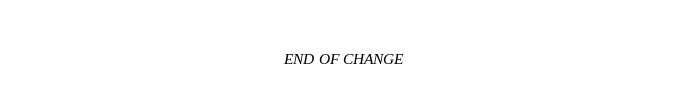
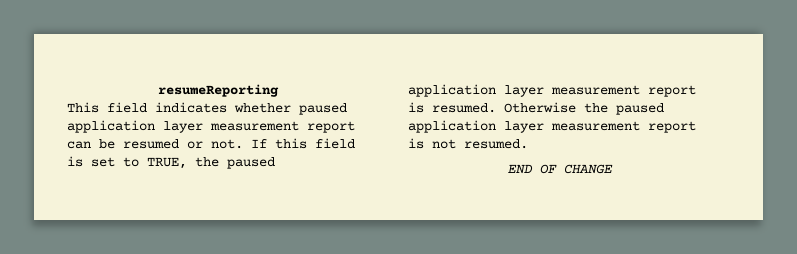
+ resumeReporting
+ This field indicates whether paused application layer measurement report can be resumed or not. If this field is set to TRUE, the paused application layer measurement report is resumed. Otherwise the paused application layer measurement report is not resumed.

